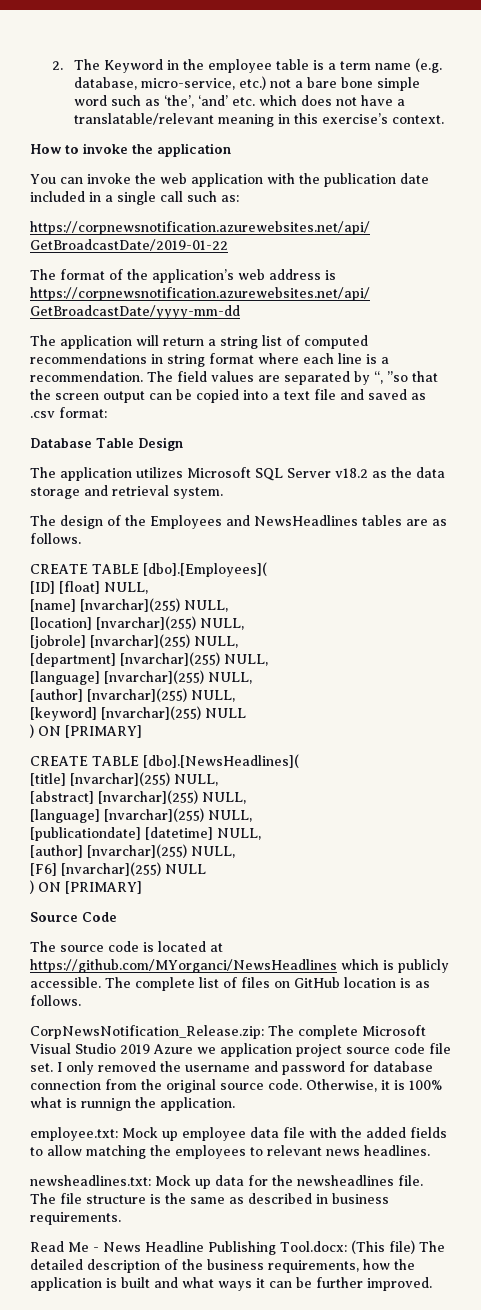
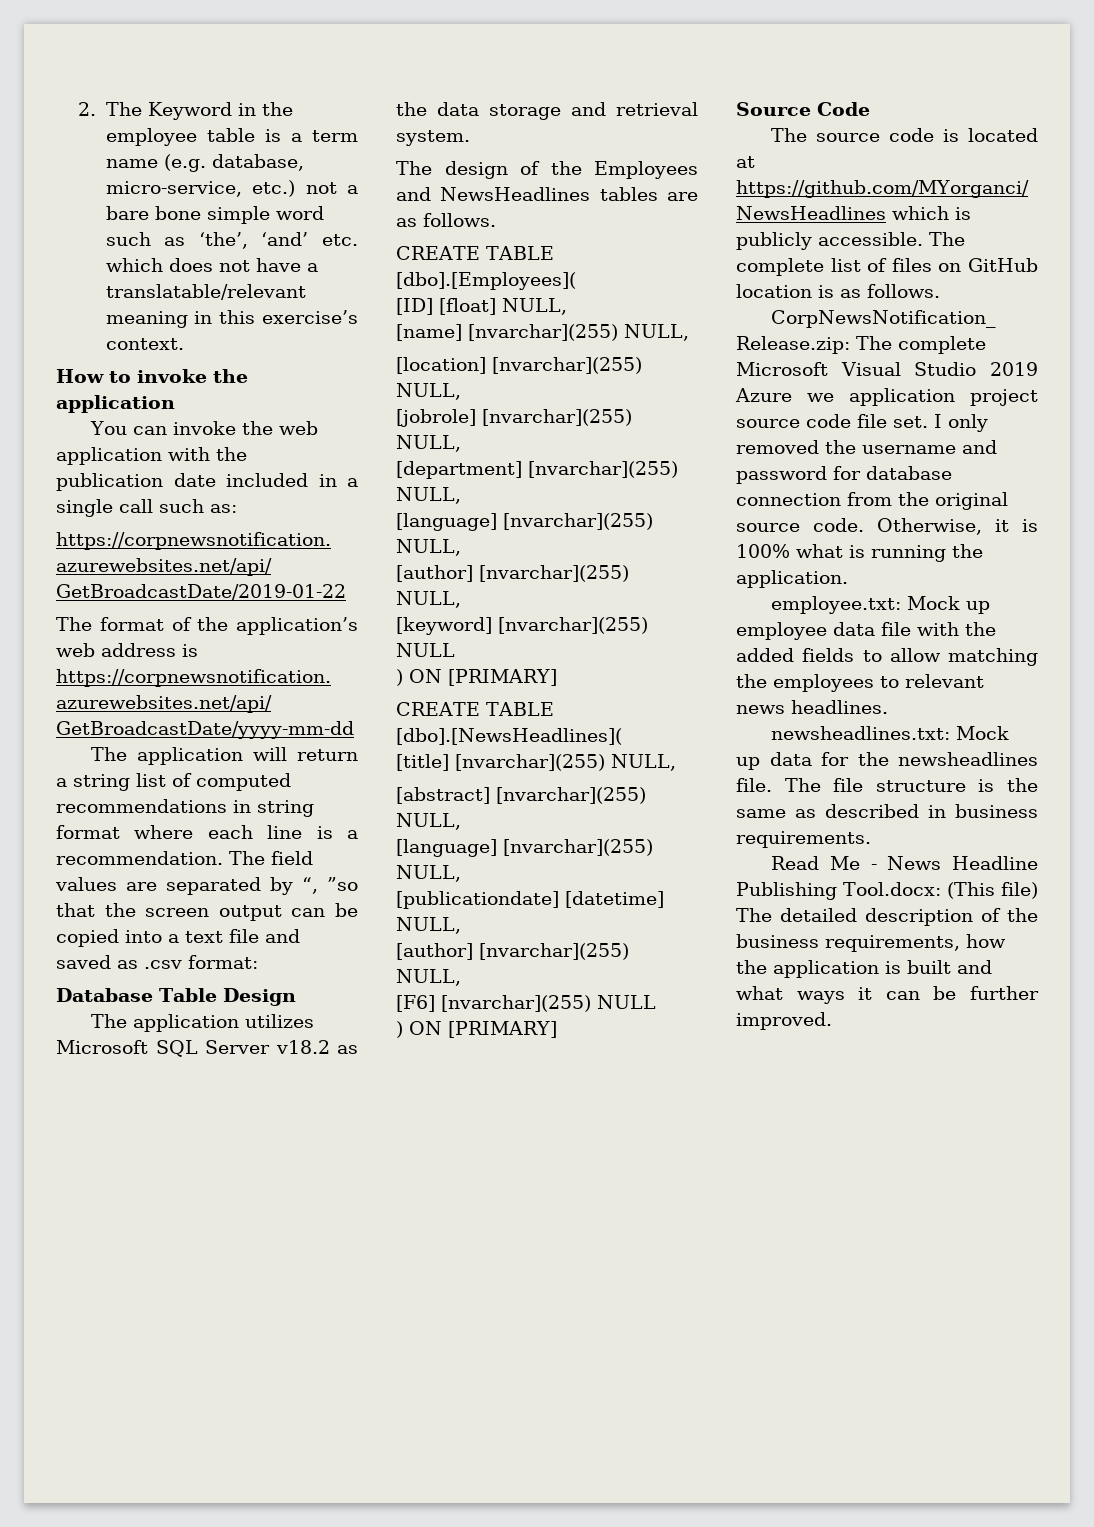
- Otherwise, it is 100% what is runnign the application.
+ Otherwise, it is 100% what is running the application.

